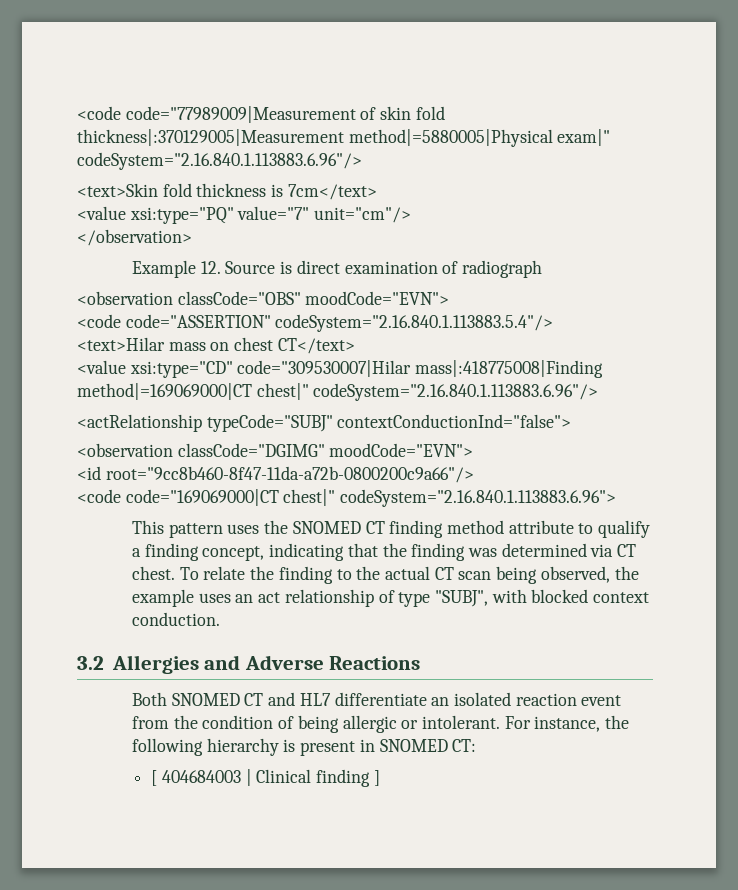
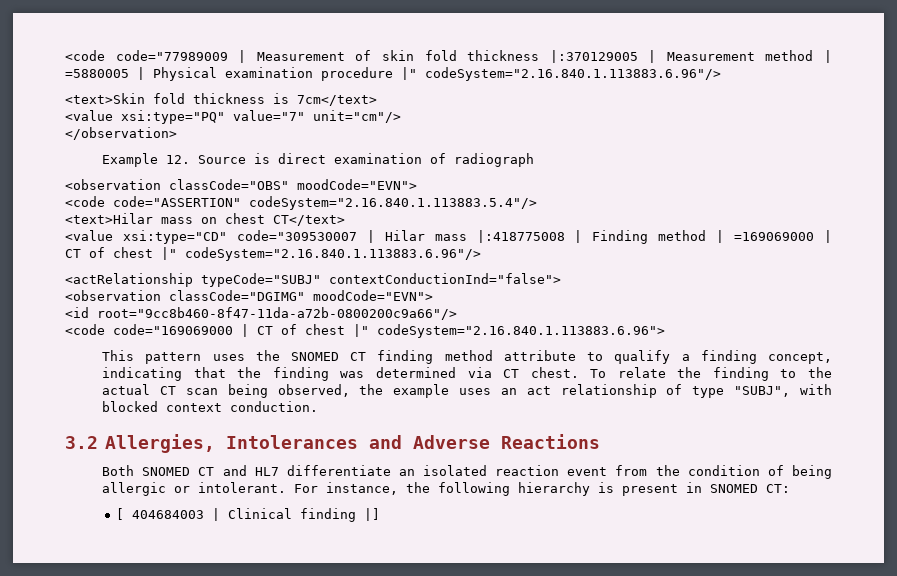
- <code code="77989009|Measurement of skin fold thickness|:370129005|Measurement method|=5880005|Physical exam|" codeSystem="2.16.840.1.113883.6.96"/>
+ <code code="77989009 | Measurement of skin fold thickness |:370129005 | Measurement method | =5880005 | Physical examination procedure |" codeSystem="2.16.840.1.113883.6.96"/>
- <value xsi:type="CD" code="309530007|Hilar mass|:418775008|Finding method|=169069000|CT chest|" codeSystem="2.16.840.1.113883.6.96"/>
+ <value xsi:type="CD" code="309530007 | Hilar mass |:418775008 | Finding method | =169069000 | CT of chest |" codeSystem="2.16.840.1.113883.6.96"/>
- <code code="169069000|CT chest|" codeSystem="2.16.840.1.113883.6.96">
+ <code code="169069000 | CT of chest |" codeSystem="2.16.840.1.113883.6.96">
- 3.2 Allergies and Adverse Reactions
+ 3.2 Allergies, Intolerances and Adverse Reactions
- [ 404684003 | Clinical finding ]
+ [ 404684003 | Clinical finding |]

